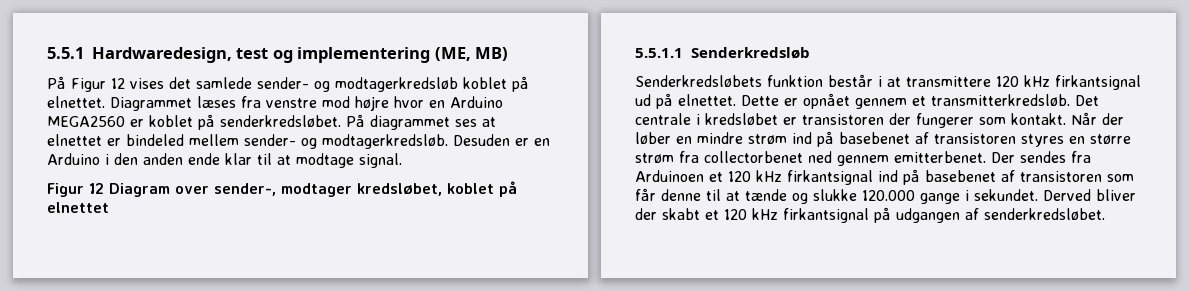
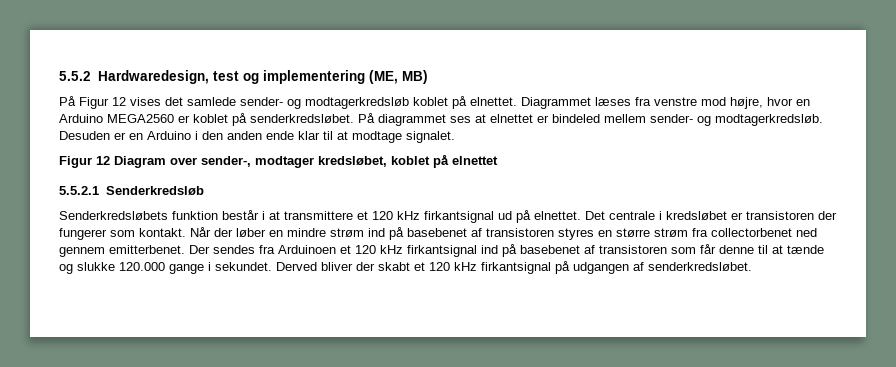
- 5.5.1 Hardwaredesign, test og implementering (ME, MB)
+ 5.5.2 Hardwaredesign, test og implementering (ME, MB)
- Diagrammet læses fra venstre mod højre hvor en Arduino MEGA2560 er koblet på senderkredsløbet.
+ Diagrammet læses fra venstre mod højre, hvor en Arduino MEGA2560 er koblet på senderkredsløbet.
- Desuden er en Arduino i den anden ende klar til at modtage signal.
+ Desuden er en Arduino i den anden ende klar til at modtage signalet.
- 5.5.1.1 Senderkredsløb
+ 5.5.2.1 Senderkredsløb
- Senderkredsløbets funktion består i at transmittere 120 kHz firkantsignal ud på elnettet.
+ Senderkredsløbets funktion består i at transmittere et 120 kHz firkantsignal ud på elnettet.
- Dette er opnået gennem et transmitterkredsløb.

